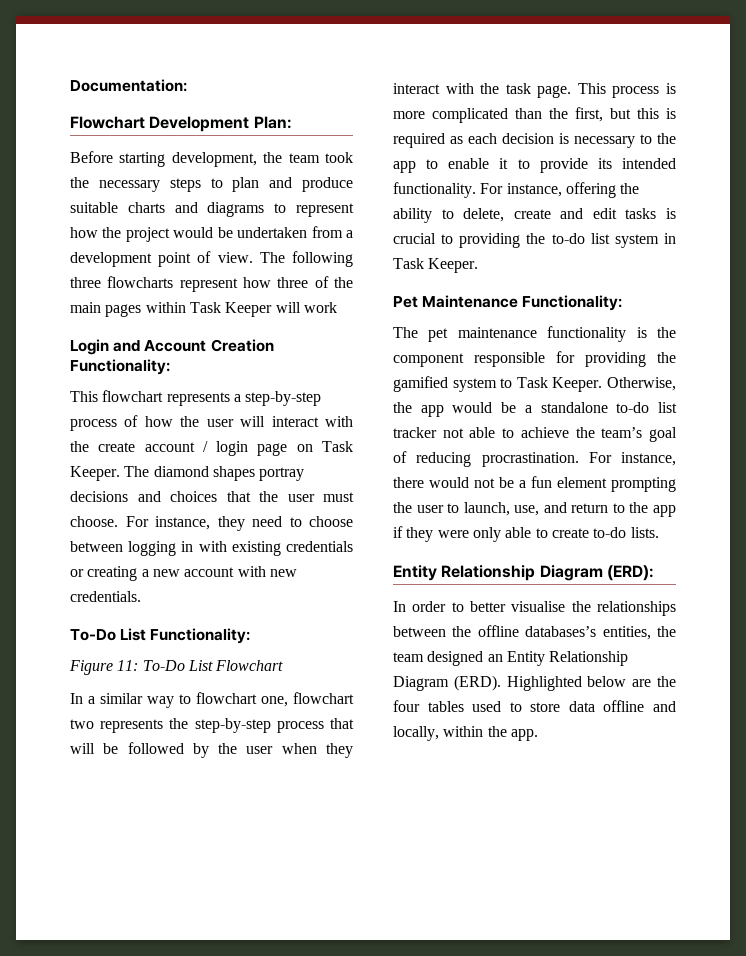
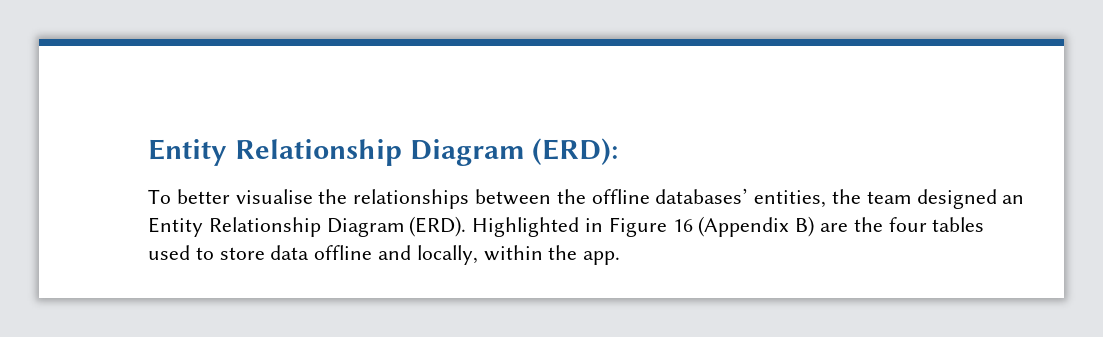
- Documentation:
- Flowchart Development Plan:
- Before starting development, the team took the necessary steps to plan and produce suitable charts and diagrams to represent how the project would be undertaken from a development point of view. The following three flowcharts represent how three of the main pages within Task Keeper will work
- Login and Account Creation Functionality:
- This flowchart represents a step-by-step process of how the user will interact with the create account / login page on Task Keeper. The diamond shapes portray decisions and choices that the user must choose. For instance, they need to choose between logging in with existing credentials or creating a new account with new credentials.
- To-Do List Functionality:
- Figure 11: To-Do List Flowchart
- In a similar way to flowchart one, flowchart two represents the step-by-step process that will be followed by the user when they interact with the task page. This process is more complicated than the first, but this is required as each decision is necessary to the app to enable it to provide its intended functionality. For instance, offering the ability to delete, create and edit tasks is crucial to providing the to-do list system in Task Keeper.
- Pet Maintenance Functionality:
- The pet maintenance functionality is the component responsible for providing the gamified system to Task Keeper. Otherwise, the app would be a standalone to-do list tracker not able to achieve the team’s goal of reducing procrastination. For instance, there would not be a fun element prompting the user to launch, use, and return to the app if they were only able to create to-do lists.
- In order to better visualise the relationships between the offline databases’s entities, the team designed an Entity Relationship Diagram (ERD).
+ To better visualise the relationships between the offline databases’ entities, the team designed an Entity Relationship Diagram (ERD).
- Highlighted below are the four tables used to store data offline and locally, within the app.
+ Highlighted in Figure 16 (Appendix B) are the four tables used to store data offline and locally, within the app.

